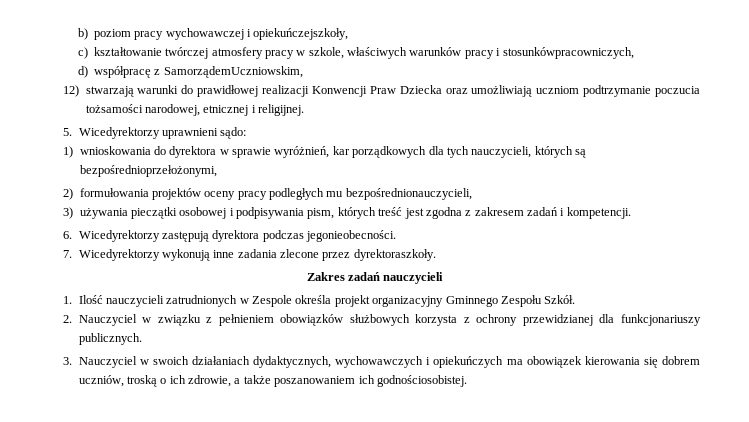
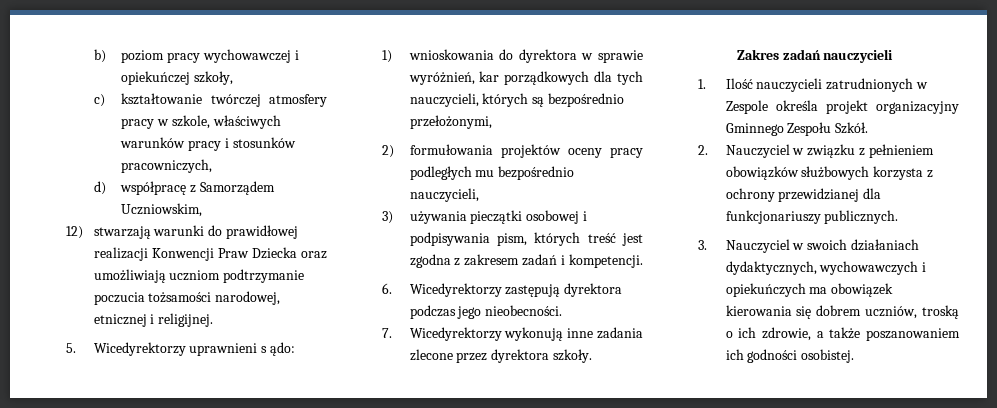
- b) poziom pracy wychowawczej i opiekuńczejszkoły,
+ b) poziom pracy wychowawczej i opiekuńczej szkoły,
- c) kształtowanie twórczej atmosfery pracy w szkole, właściwych warunków pracy i stosunkówpracowniczych,
+ c) kształtowanie twórczej atmosfery pracy w szkole, właściwych warunków pracy i stosunków pracowniczych,
- d) współpracę z SamorządemUczniowskim,
+ d) współpracę z Samorządem Uczniowskim,
- 5. Wicedyrektorzy uprawnieni sądo:
+ 5. Wicedyrektorzy uprawnieni s ądo:
- 1) wnioskowania do dyrektora w sprawie wyróżnień, kar porządkowych dla tych nauczycieli, których są bezpośrednioprzełożonymi,
+ 1) wnioskowania do dyrektora w sprawie wyróżnień, kar porządkowych dla tych nauczycieli, których są bezpośrednio przełożonymi,
- 2) formułowania projektów oceny pracy podległych mu bezpośrednionauczycieli,
+ 2) formułowania projektów oceny pracy podległych mu bezpośrednio nauczycieli,
- 6. Wicedyrektorzy zastępują dyrektora podczas jegonieobecności.
+ 6. Wicedyrektorzy zastępują dyrektora podczas jego nieobecności.
- 7. Wicedyrektorzy wykonują inne zadania zlecone przez dyrektoraszkoły.
+ 7. Wicedyrektorzy wykonują inne zadania zlecone przez dyrektora szkoły.
- 3. Nauczyciel w swoich działaniach dydaktycznych, wychowawczych i opiekuńczych ma obowiązek kierowania się dobrem uczniów, troską o ich zdrowie, a także poszanowaniem ich godnościosobistej.
+ 3. Nauczyciel w swoich działaniach dydaktycznych, wychowawczych i opiekuńczych ma obowiązek kierowania się dobrem uczniów, troską o ich zdrowie, a także poszanowaniem ich godności osobistej.

